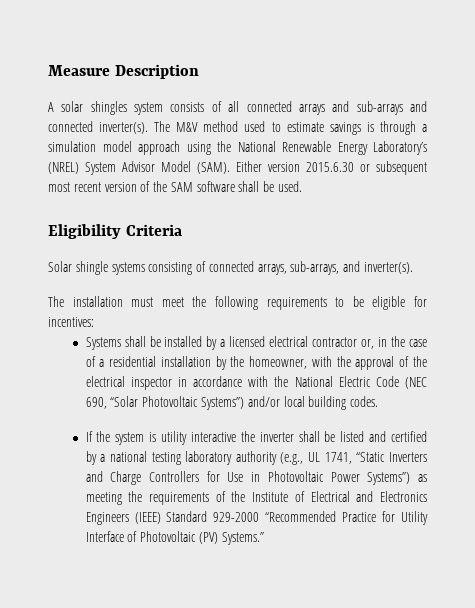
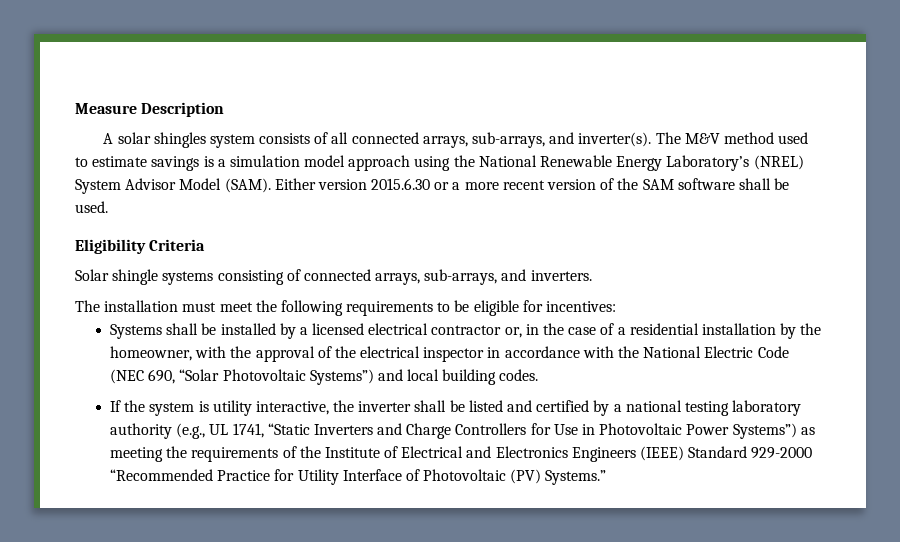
- A solar shingles system consists of all connected arrays and sub-arrays and connected inverter(s).
+ A solar shingles system consists of all connected arrays, sub-arrays, and inverter(s).
- The M&V method used to estimate savings is through a simulation model approach using the National Renewable Energy Laboratory’s (NREL) System Advisor Model (SAM).
+ The M&V method used to estimate savings is a simulation model approach using the National Renewable Energy Laboratory’s (NREL) System Advisor Model (SAM).
- Either version 2015.6.30 or subsequent most recent version of the SAM software shall be used.
+ Either version 2015.6.30 or a more recent version of the SAM software shall be used.
- Solar shingle systems consisting of connected arrays, sub-arrays, and inverter(s).
+ Solar shingle systems consisting of connected arrays, sub-arrays, and inverters.
- Systems shall be installed by a licensed electrical contractor or, in the case of a residential installation by the homeowner, with the approval of the electrical inspector in accordance with the National Electric Code (NEC 690, “Solar Photovoltaic Systems”) and/or local building codes.
+ Systems shall be installed by a licensed electrical contractor or, in the case of a residential installation by the homeowner, with the approval of the electrical inspector in accordance with the National Electric Code (NEC 690, “Solar Photovoltaic Systems”) and local building codes.
- If the system is utility interactive the inverter shall be listed and certified by a national testing laboratory authority (e.g., UL 1741, “Static Inverters and Charge Controllers for Use in Photovoltaic Power Systems”) as meeting the requirements of the Institute of Electrical and Electronics Engineers (IEEE) Standard 929-2000 “Recommended Practice for Utility Interface of Photovoltaic (PV) Systems.”
+ If the system is utility interactive, the inverter shall be listed and certified by a national testing laboratory authority (e.g., UL 1741, “Static Inverters and Charge Controllers for Use in Photovoltaic Power Systems”) as meeting the requirements of the Institute of Electrical and Electronics Engineers (IEEE) Standard 929-2000 “Recommended Practice for Utility Interface of Photovoltaic (PV) Systems.”

